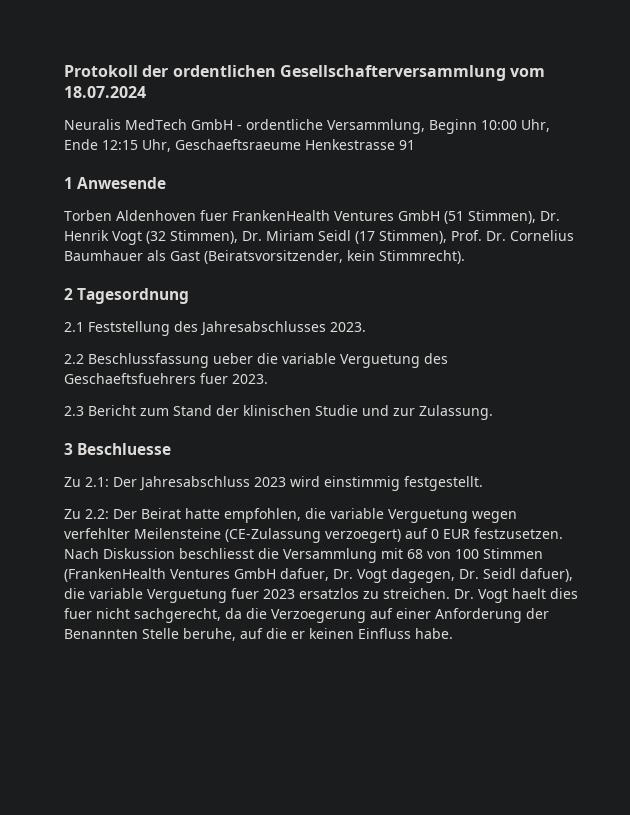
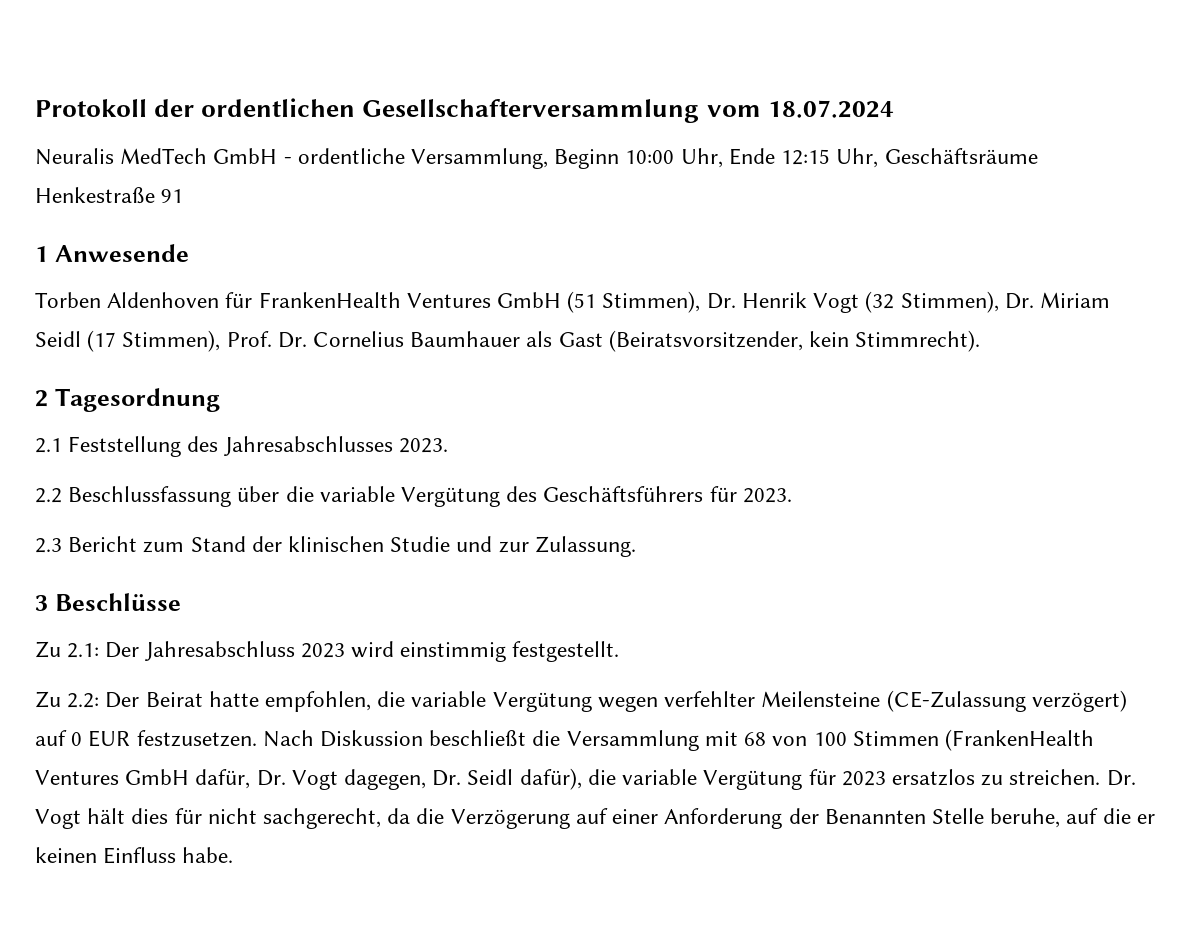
- Neuralis MedTech GmbH - ordentliche Versammlung, Beginn 10:00 Uhr, Ende 12:15 Uhr, Geschaeftsraeume Henkestrasse 91
+ Neuralis MedTech GmbH - ordentliche Versammlung, Beginn 10:00 Uhr, Ende 12:15 Uhr, Geschäftsräume Henkestraße 91
- Torben Aldenhoven fuer FrankenHealth Ventures GmbH (51 Stimmen), Dr. Henrik Vogt (32 Stimmen), Dr. Miriam Seidl (17 Stimmen), Prof. Dr. Cornelius Baumhauer als Gast (Beiratsvorsitzender, kein Stimmrecht).
+ Torben Aldenhoven für FrankenHealth Ventures GmbH (51 Stimmen), Dr. Henrik Vogt (32 Stimmen), Dr. Miriam Seidl (17 Stimmen), Prof. Dr. Cornelius Baumhauer als Gast (Beiratsvorsitzender, kein Stimmrecht).
- 2.2 Beschlussfassung ueber die variable Verguetung des Geschaeftsfuehrers fuer 2023.
+ 2.2 Beschlussfassung über die variable Vergütung des Geschäftsführers für 2023.
- 3 Beschluesse
+ 3 Beschlüsse
- Zu 2.2: Der Beirat hatte empfohlen, die variable Verguetung wegen verfehlter Meilensteine (CE-Zulassung verzoegert) auf 0 EUR festzusetzen.
+ Zu 2.2: Der Beirat hatte empfohlen, die variable Vergütung wegen verfehlter Meilensteine (CE-Zulassung verzögert) auf 0 EUR festzusetzen.
- Nach Diskussion beschliesst die Versammlung mit 68 von 100 Stimmen (FrankenHealth Ventures GmbH dafuer, Dr. Vogt dagegen, Dr. Seidl dafuer), die variable Verguetung fuer 2023 ersatzlos zu streichen.
+ Nach Diskussion beschließt die Versammlung mit 68 von 100 Stimmen (FrankenHealth Ventures GmbH dafür, Dr. Vogt dagegen, Dr. Seidl dafür), die variable Vergütung für 2023 ersatzlos zu streichen.
- Dr. Vogt haelt dies fuer nicht sachgerecht, da die Verzoegerung auf einer Anforderung der Benannten Stelle beruhe, auf die er keinen Einfluss habe.
+ Dr. Vogt hält dies für nicht sachgerecht, da die Verzögerung auf einer Anforderung der Benannten Stelle beruhe, auf die er keinen Einfluss habe.

